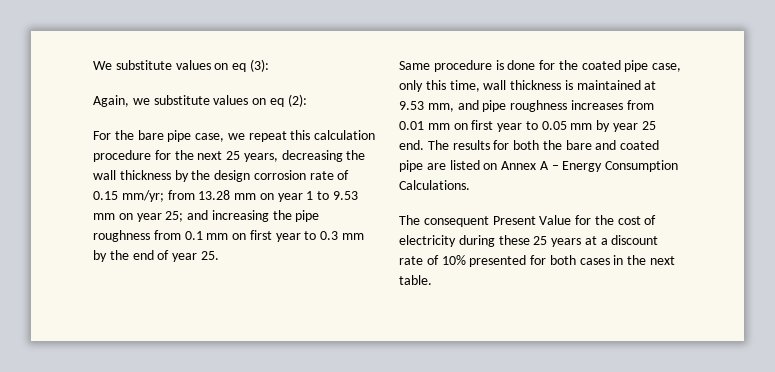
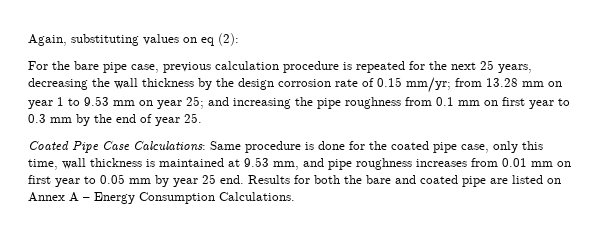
- We substitute values on eq (3):
- Again, we substitute values on eq (2):
+ Again, substituting values on eq (2):
- For the bare pipe case, we repeat this calculation procedure for the next 25 years, decreasing the wall thickness by the design corrosion rate of 0.15 mm/yr; from 13.28 mm on year 1 to 9.53 mm on year 25; and increasing the pipe roughness from 0.1 mm on first year to 0.3 mm by the end of year 25.
+ For the bare pipe case, previous calculation procedure is repeated for the next 25 years, decreasing the wall thickness by the design corrosion rate of 0.15 mm/yr; from 13.28 mm on year 1 to 9.53 mm on year 25; and increasing the pipe roughness from 0.1 mm on first year to 0.3 mm by the end of year 25.
- Same procedure is done for the coated pipe case, only this time, wall thickness is maintained at 9.53 mm, and pipe roughness increases from 0.01 mm on first year to 0.05 mm by year 25 end.
+ Coated Pipe Case Calculations: Same procedure is done for the coated pipe case, only this time, wall thickness is maintained at 9.53 mm, and pipe roughness increases from 0.01 mm on first year to 0.05 mm by year 25 end.
- The results for both the bare and coated pipe are listed on Annex A – Energy Consumption Calculations.
+ Results for both the bare and coated pipe are listed on Annex A – Energy Consumption Calculations.
- The consequent Present Value for the cost of electricity during these 25 years at a discount rate of 10% presented for both cases in the next table.

